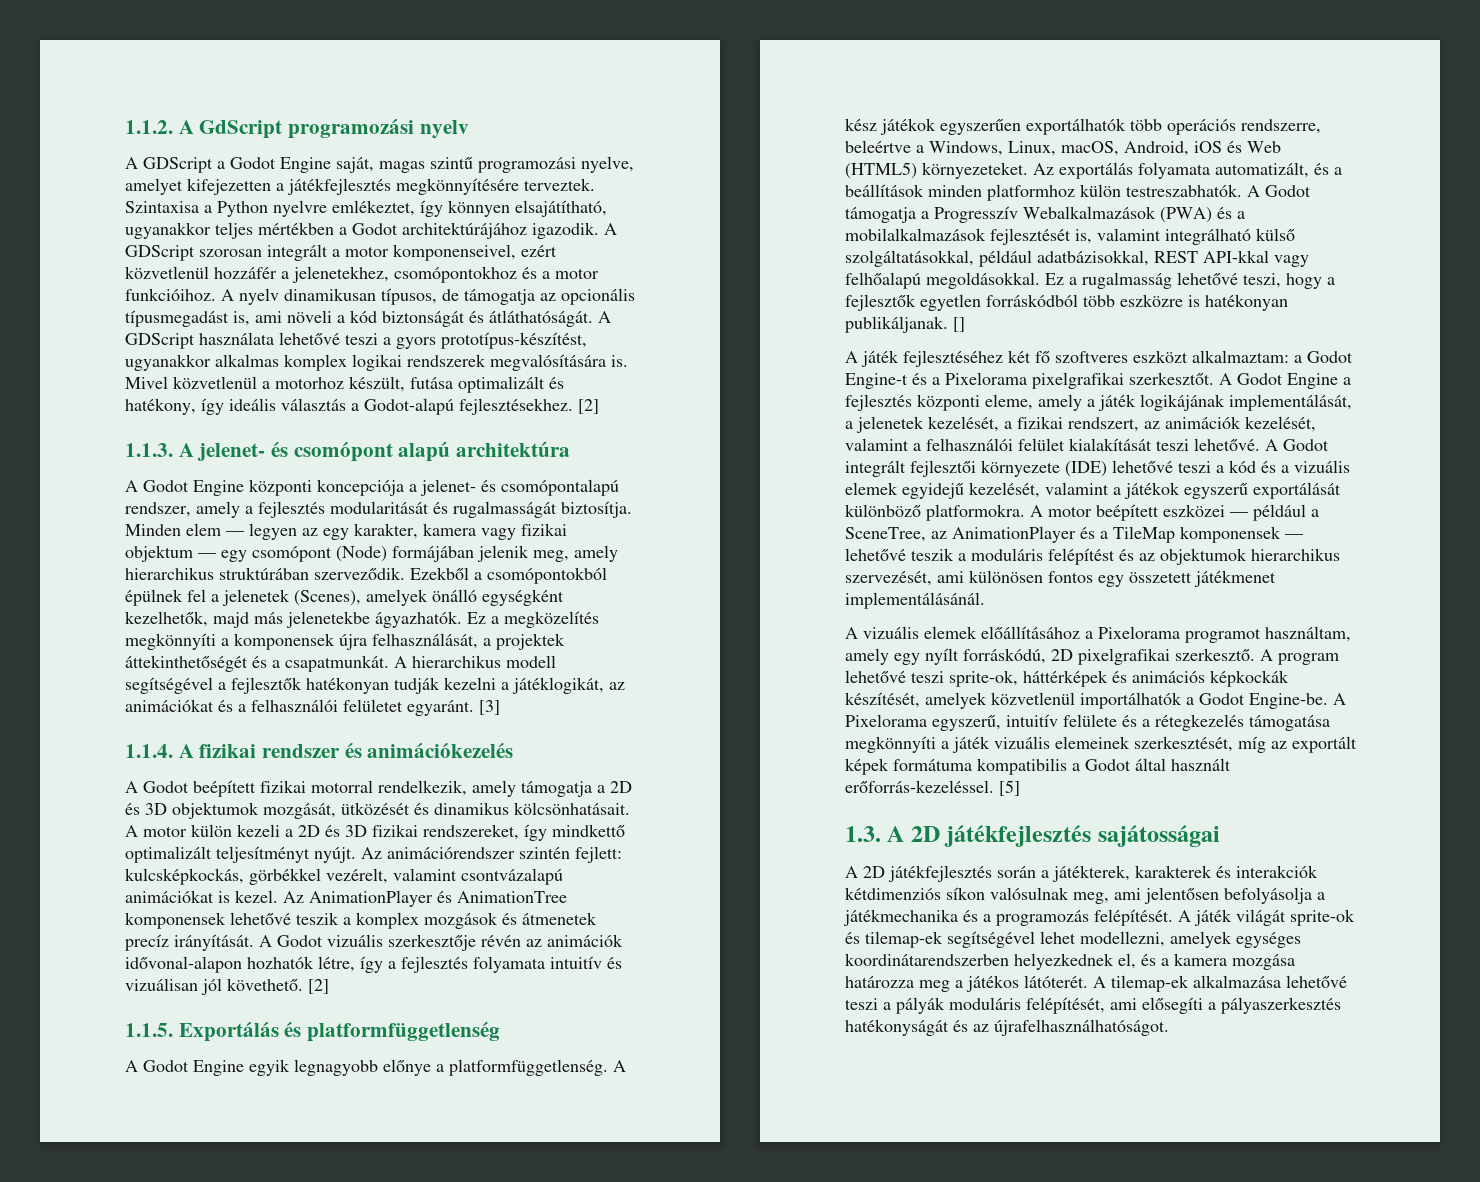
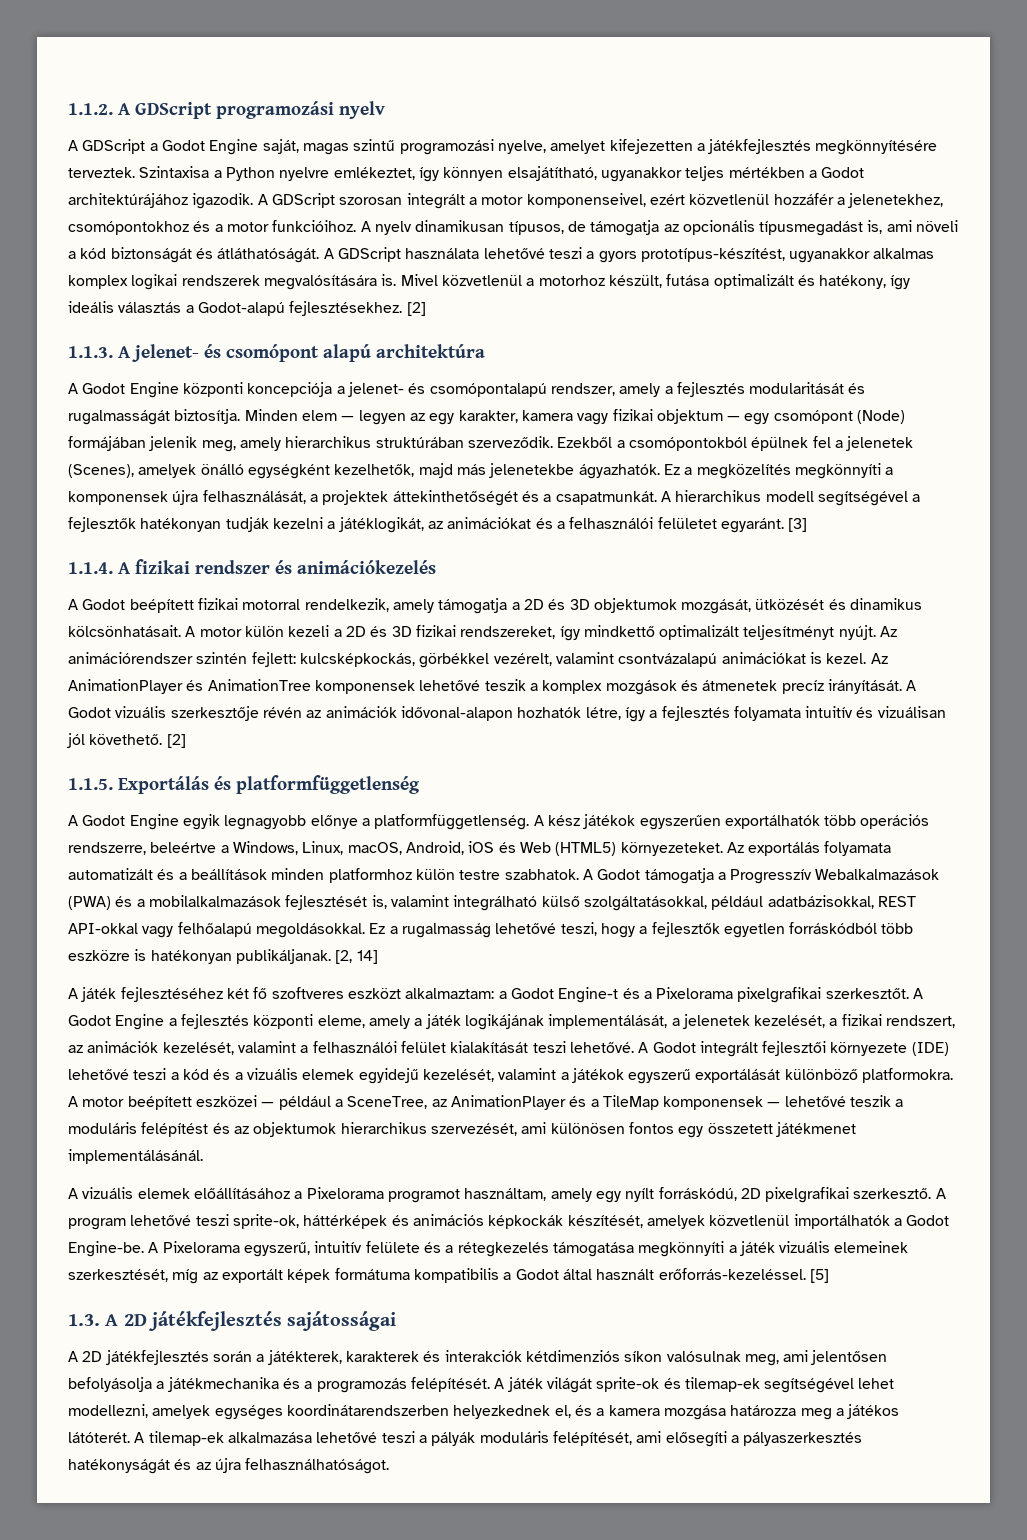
- 1.1.2. A GdScript programozási nyelv
+ 1.1.2. A GDScript programozási nyelv
- Az exportálás folyamata automatizált, és a beállítások minden platformhoz külön testreszabhatók.
+ Az exportálás folyamata automatizált és a beállítások minden platformhoz külön testre szabhatok.
- A Godot támogatja a Progresszív Webalkalmazások (PWA) és a mobilalkalmazások fejlesztését is, valamint integrálható külső szolgáltatásokkal, például adatbázisokkal, REST API-kkal vagy felhőalapú megoldásokkal.
+ A Godot támogatja a Progresszív Webalkalmazások (PWA) és a mobilalkalmazások fejlesztését is, valamint integrálható külső szolgáltatásokkal, például adatbázisokkal, REST API-okkal vagy felhőalapú megoldásokkal.
- []
+ [2, 14]
- A tilemap-ek alkalmazása lehetővé teszi a pályák moduláris felépítését, ami elősegíti a pályaszerkesztés hatékonyságát és az újrafelhasználhatóságot.
+ A tilemap-ek alkalmazása lehetővé teszi a pályák moduláris felépítését, ami elősegíti a pályaszerkesztés hatékonyságát és az újra felhasználhatóságot.

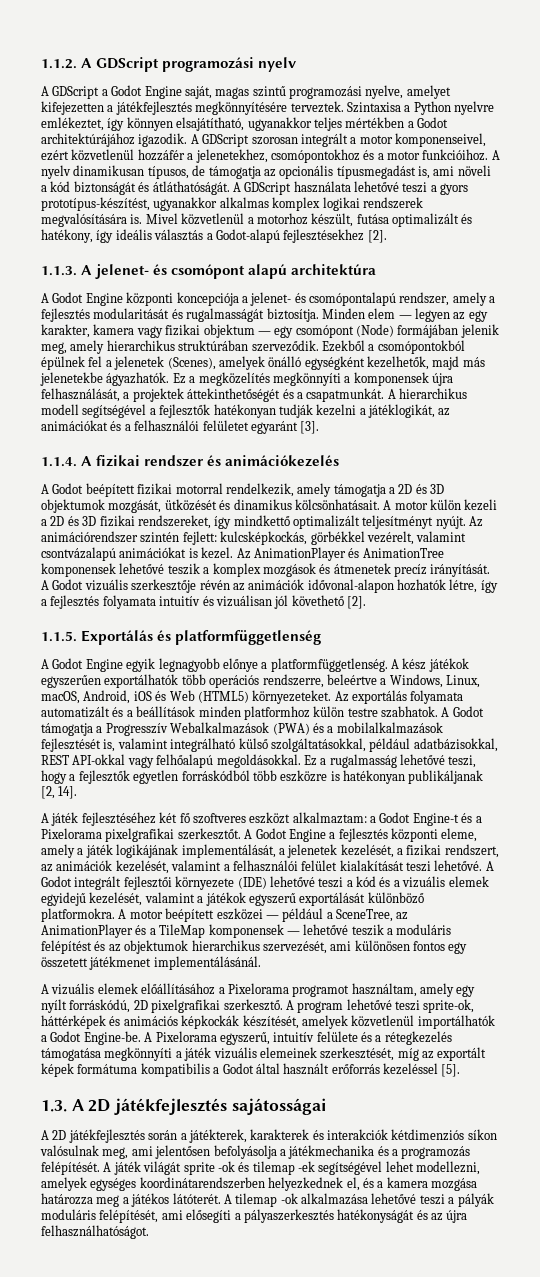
- Mivel közvetlenül a motorhoz készült, futása optimalizált és hatékony, így ideális választás a Godot-alapú fejlesztésekhez. [2]
+ Mivel közvetlenül a motorhoz készült, futása optimalizált és hatékony, így ideális választás a Godot-alapú fejlesztésekhez [2].
- A hierarchikus modell segítségével a fejlesztők hatékonyan tudják kezelni a játéklogikát, az animációkat és a felhasználói felületet egyaránt. [3]
+ A hierarchikus modell segítségével a fejlesztők hatékonyan tudják kezelni a játéklogikát, az animációkat és a felhasználói felületet egyaránt [3].
- A Godot vizuális szerkesztője révén az animációk idővonal-alapon hozhatók létre, így a fejlesztés folyamata intuitív és vizuálisan jól követhető. [2]
+ A Godot vizuális szerkesztője révén az animációk idővonal-alapon hozhatók létre, így a fejlesztés folyamata intuitív és vizuálisan jól követhető [2].
- Ez a rugalmasság lehetővé teszi, hogy a fejlesztők egyetlen forráskódból több eszközre is hatékonyan publikáljanak. [2, 14]
+ Ez a rugalmasság lehetővé teszi, hogy a fejlesztők egyetlen forráskódból több eszközre is hatékonyan publikáljanak [2, 14].
- A Pixelorama egyszerű, intuitív felülete és a rétegkezelés támogatása megkönnyíti a játék vizuális elemeinek szerkesztését, míg az exportált képek formátuma kompatibilis a Godot által használt erőforrás-kezeléssel. [5]
+ A Pixelorama egyszerű, intuitív felülete és a rétegkezelés támogatása megkönnyíti a játék vizuális elemeinek szerkesztését, míg az exportált képek formátuma kompatibilis a Godot által használt erőforrás kezeléssel [5].
- A játék világát sprite-ok és tilemap-ek segítségével lehet modellezni, amelyek egységes koordinátarendszerben helyezkednek el, és a kamera mozgása határozza meg a játékos látóterét.
+ A játék világát sprite -ok és tilemap -ek segítségével lehet modellezni, amelyek egységes koordinátarendszerben helyezkednek el, és a kamera mozgása határozza meg a játékos látóterét.
- A tilemap-ek alkalmazása lehetővé teszi a pályák moduláris felépítését, ami elősegíti a pályaszerkesztés hatékonyságát és az újra felhasználhatóságot.
+ A tilemap -ok alkalmazása lehetővé teszi a pályák moduláris felépítését, ami elősegíti a pályaszerkesztés hatékonyságát és az újra felhasználhatóságot.

